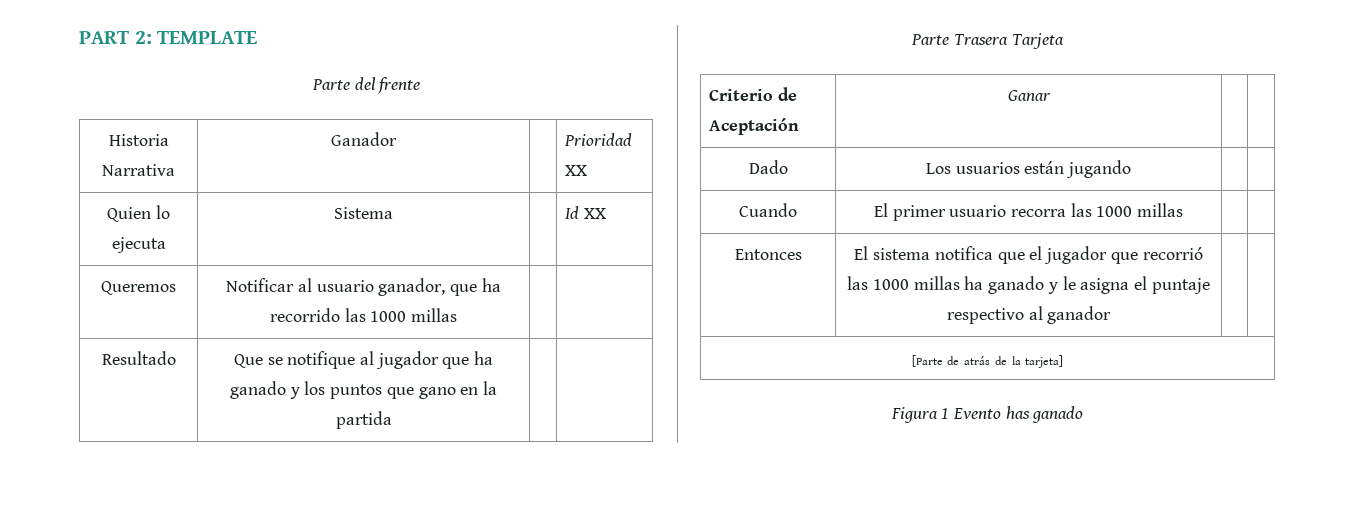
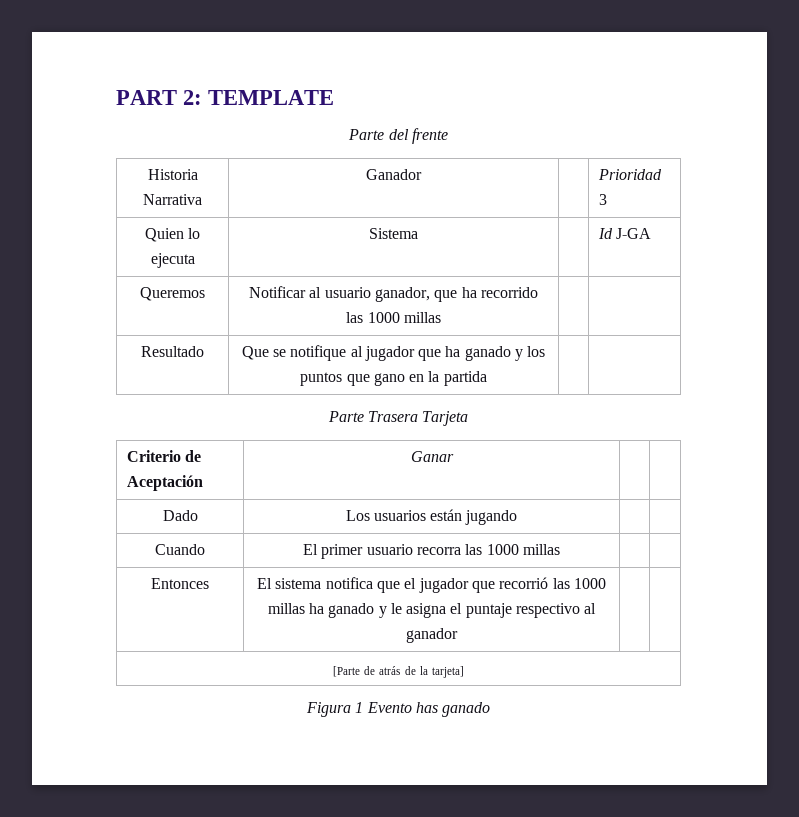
- Historia Narrativa | Ganador | | Prioridad XX
+ Historia Narrativa | Ganador | | Prioridad 3
- Quien lo ejecuta | Sistema | | Id XX
+ Quien lo ejecuta | Sistema | | Id J-GA

